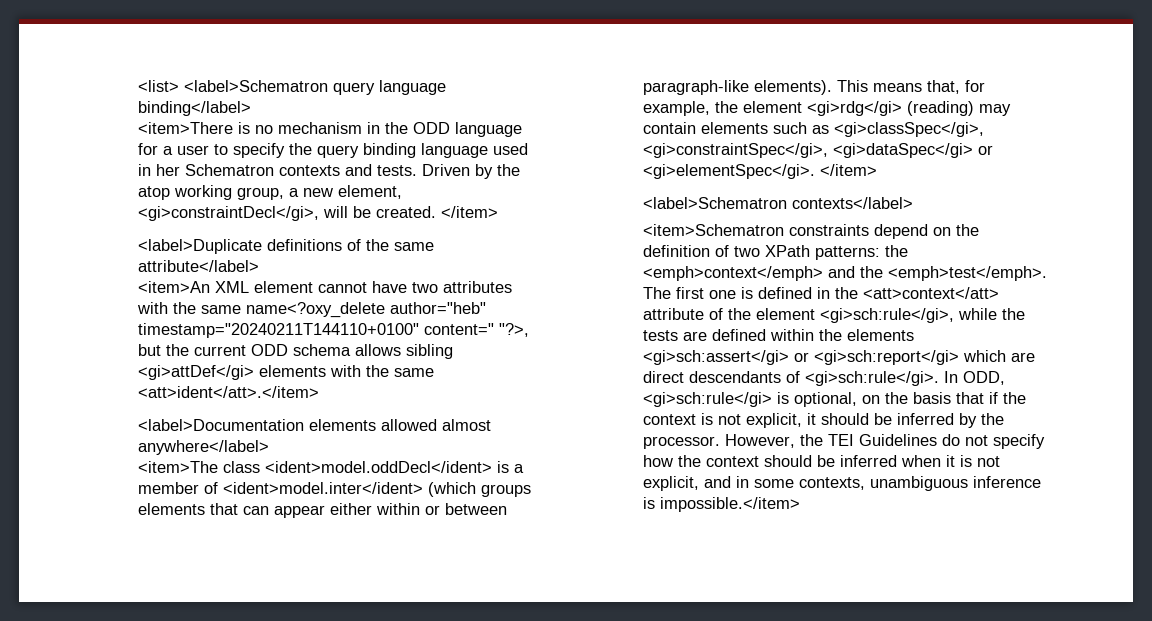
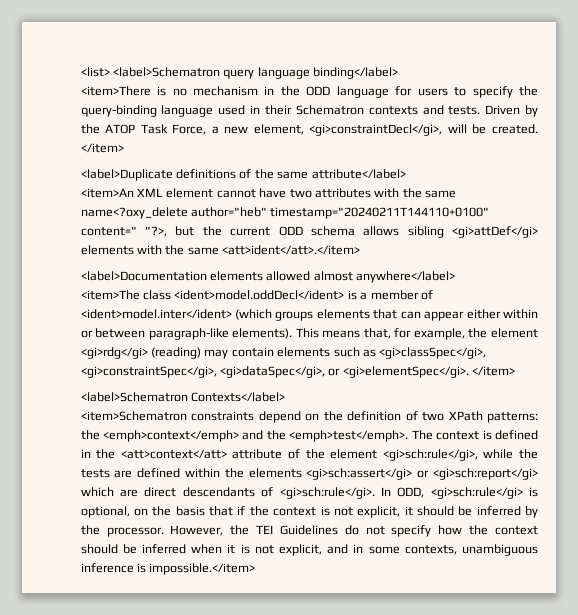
- <item>There is no mechanism in the ODD language for a user to specify the query binding language used in her Schematron contexts and tests.
+ <item>There is no mechanism in the ODD language for users to specify the query-binding language used in their Schematron contexts and tests.
- Driven by the atop working group, a new element, <gi>constraintDecl</gi>, will be created.
+ Driven by the ATOP Task Force, a new element, <gi>constraintDecl</gi>, will be created.
- This means that, for example, the element <gi>rdg</gi> (reading) may contain elements such as <gi>classSpec</gi>, <gi>constraintSpec</gi>, <gi>dataSpec</gi> or <gi>elementSpec</gi>.
+ This means that, for example, the element <gi>rdg</gi> (reading) may contain elements such as <gi>classSpec</gi>, <gi>constraintSpec</gi>, <gi>dataSpec</gi>, or <gi>elementSpec</gi>.
- <label>Schematron contexts</label>
+ <label>Schematron Contexts</label>
- The first one is defined in the <att>context</att> attribute of the element <gi>sch:rule</gi>, while the tests are defined within the elements <gi>sch:assert</gi> or <gi>sch:report</gi> which are direct descendants of <gi>sch:rule</gi>.
+ The context is defined in the <att>context</att> attribute of the element <gi>sch:rule</gi>, while the tests are defined within the elements <gi>sch:assert</gi> or <gi>sch:report</gi> which are direct descendants of <gi>sch:rule</gi>.

